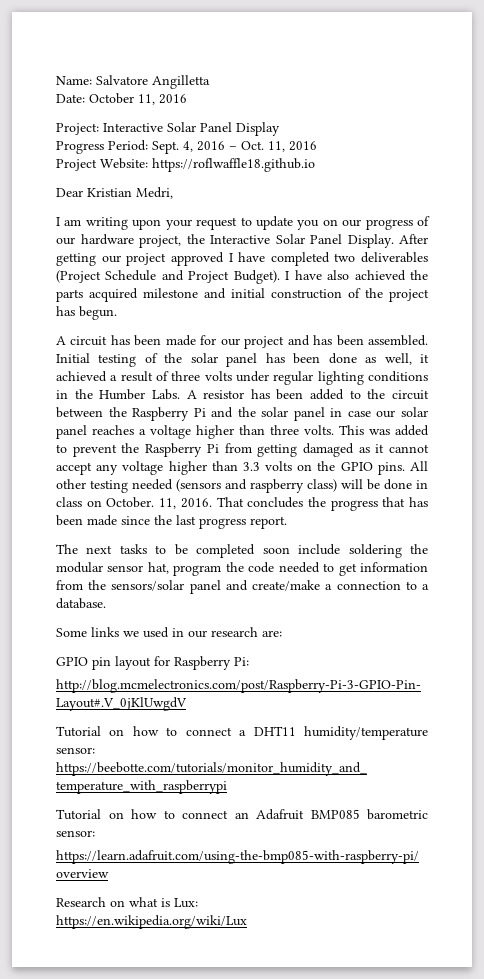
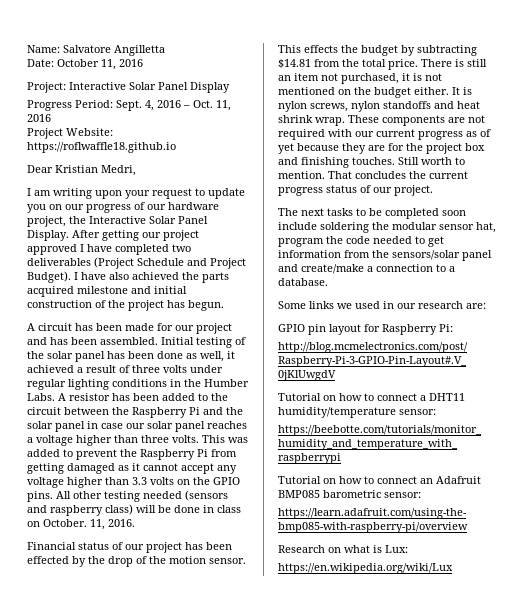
- 11, 2016. That concludes the progress that has been made since the last progress report.
+ 11, 2016.
+ Financial status of our project has been effected by the drop of the motion sensor. This effects the budget by subtracting $14.81 from the total price. There is still an item not purchased, it is not mentioned on the budget either. It is nylon screws, nylon standoffs and heat shrink wrap. These components are not required with our current progress as of yet because they are for the project box and finishing touches. Still worth to mention. That concludes the current progress status of our project.

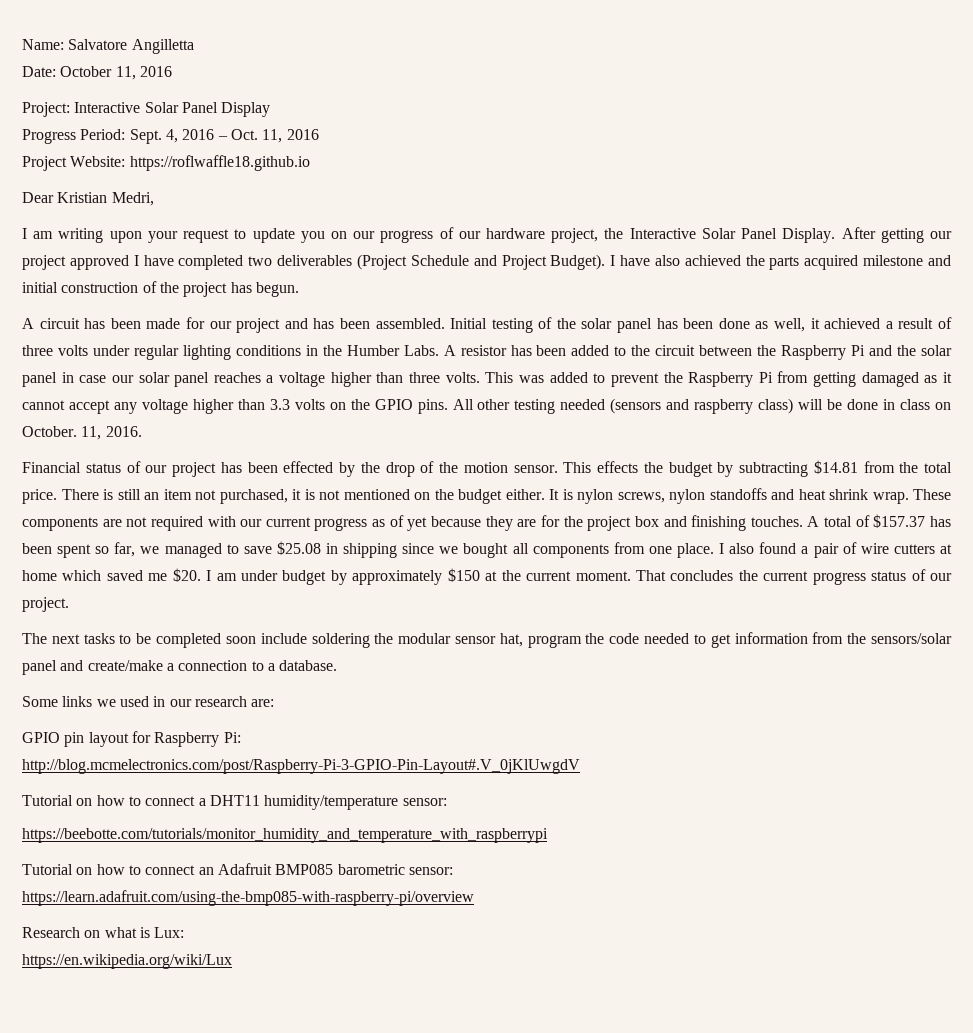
- Still worth to mention.
+ A total of $157.37 has been spent so far, we managed to save $25.08 in shipping since we bought all components from one place. I also found a pair of wire cutters at home which saved me $20. I am under budget by approximately $150 at the current moment.

